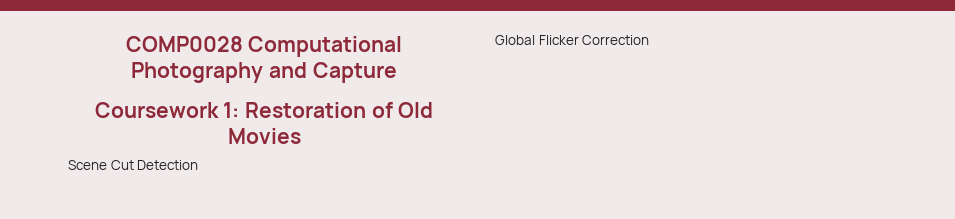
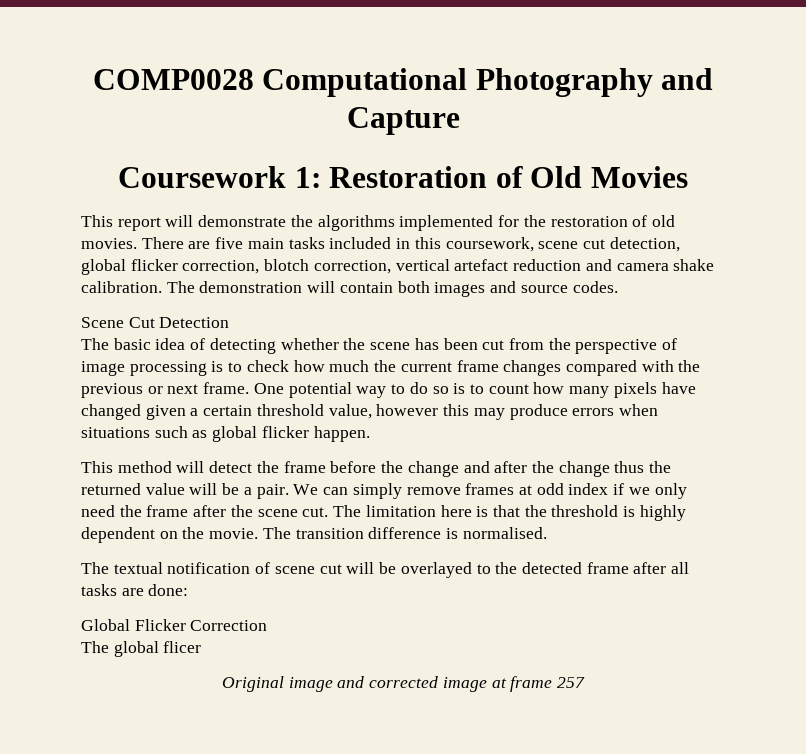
+ This report will demonstrate the algorithms implemented for the restoration of old movies. There are five main tasks included in this coursework, scene cut detection, global flicker correction, blotch correction, vertical artefact reduction and camera shake calibration. The demonstration will contain both images and source codes.
  Scene Cut Detection
+ The basic idea of detecting whether the scene has been cut from the perspective of image processing is to check how much the current frame changes compared with the previous or next frame. One potential way to do so is to count how many pixels have changed given a certain threshold value, however this may produce errors when situations such as global flicker happen.
+ This method will detect the frame before the change and after the change thus the returned value will be a pair. We can simply remove frames at odd index if we only need the frame after the scene cut. The limitation here is that the threshold is highly dependent on the movie. The transition difference is normalised.
+ The textual notification of scene cut will be overlayed to the detected frame after all tasks are done:
  Global Flicker Correction
+ The global flicer
+ Original image and corrected image at frame 257

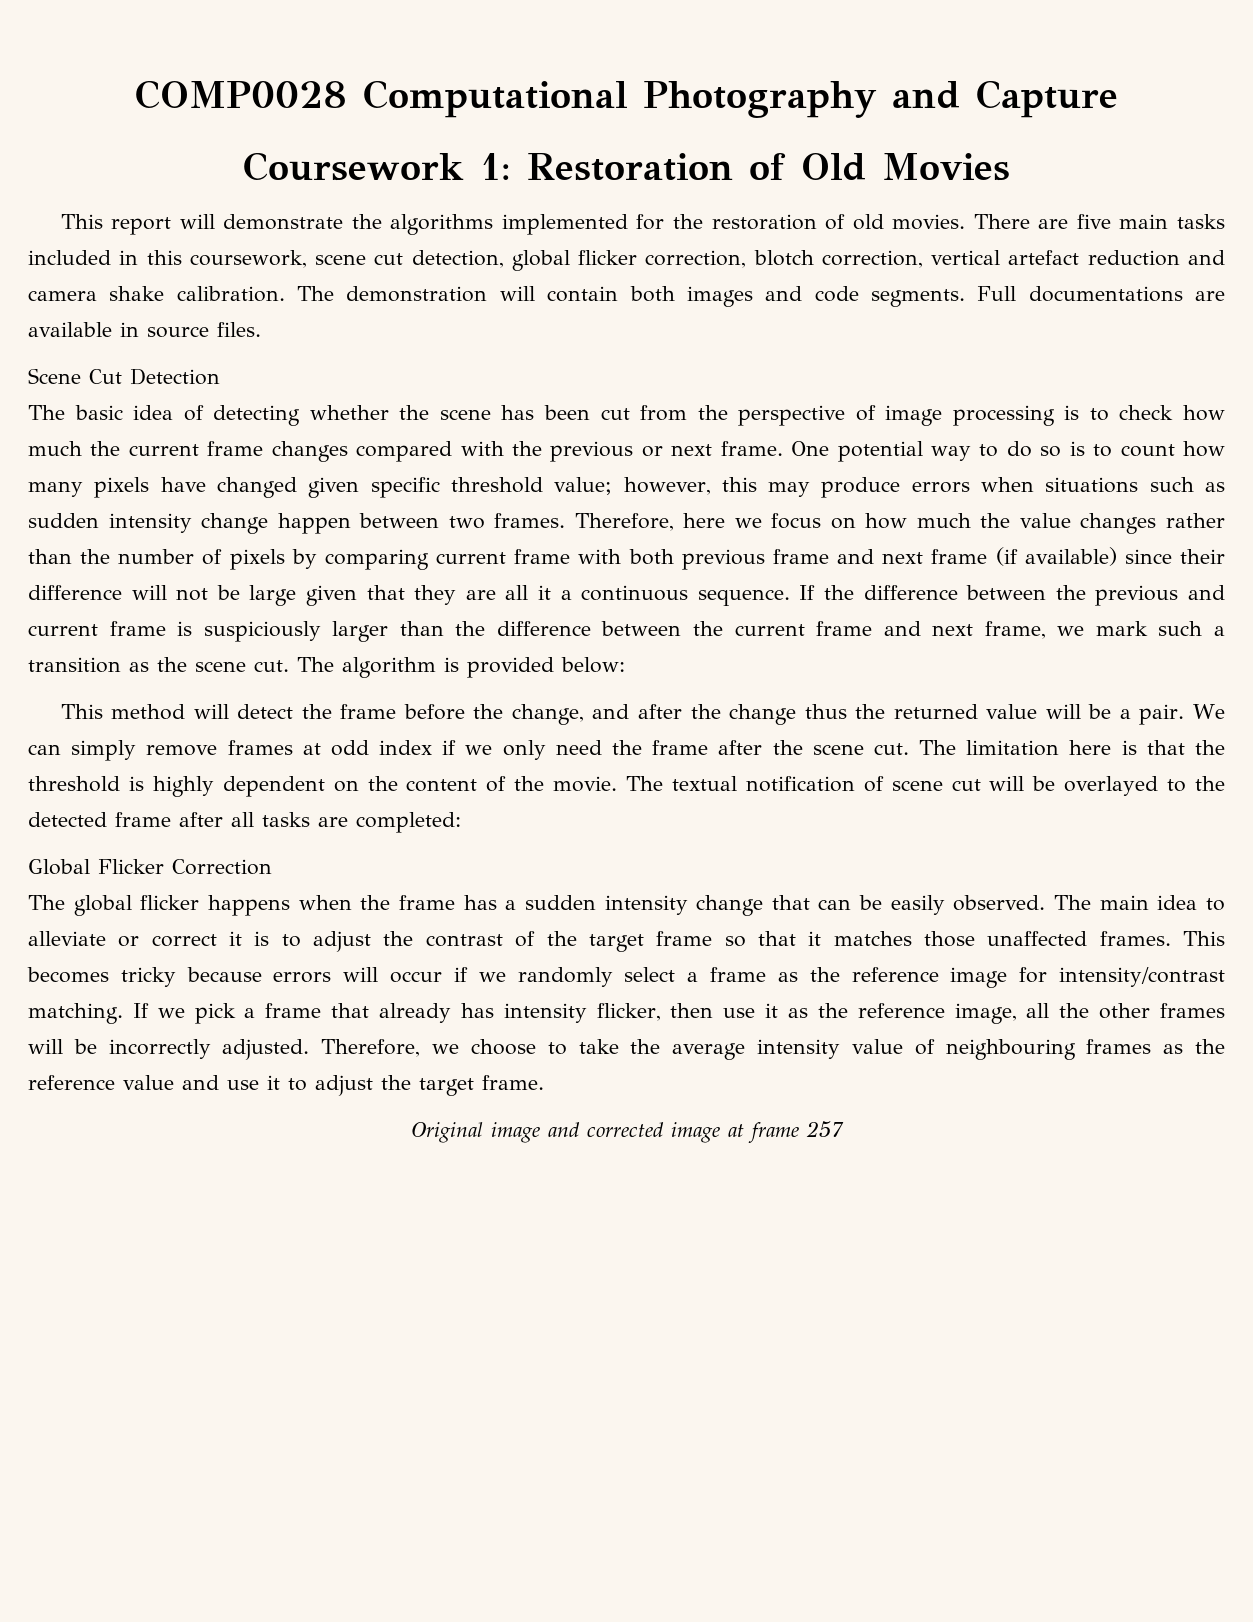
- The demonstration will contain both images and source codes.
+ The demonstration will contain both images and code segments. Full documentations are available in source files.
- One potential way to do so is to count how many pixels have changed given a certain threshold value, however this may produce errors when situations such as global flicker happen.
+ One potential way to do so is to count how many pixels have changed given specific threshold value; however, this may produce errors when situations such as sudden intensity change happen between two frames. Therefore, here we focus on how much the value changes rather than the number of pixels by comparing current frame with both previous frame and next frame (if available) since their difference will not be large given that they are all it a continuous sequence. If the difference between the previous and current frame is suspiciously larger than the difference between the current frame and next frame, we mark such a transition as the scene cut. The algorithm is provided below:
- This method will detect the frame before the change and after the change thus the returned value will be a pair.
+ This method will detect the frame before the change, and after the change thus the returned value will be a pair.
- The limitation here is that the threshold is highly dependent on the movie. The transition difference is normalised.
- The textual notification of scene cut will be overlayed to the detected frame after all tasks are done:
+ The limitation here is that the threshold is highly dependent on the content of the movie. The textual notification of scene cut will be overlayed to the detected frame after all tasks are completed:
- The global flicer
+ The global flicker happens when the frame has a sudden intensity change that can be easily observed. The main idea to alleviate or correct it is to adjust the contrast of the target frame so that it matches those unaffected frames. This becomes tricky because errors will occur if we randomly select a frame as the reference image for intensity/contrast matching. If we pick a frame that already has intensity flicker, then use it as the reference image, all the other frames will be incorrectly adjusted. Therefore, we choose to take the average intensity value of neighbouring frames as the reference value and use it to adjust the target frame.

